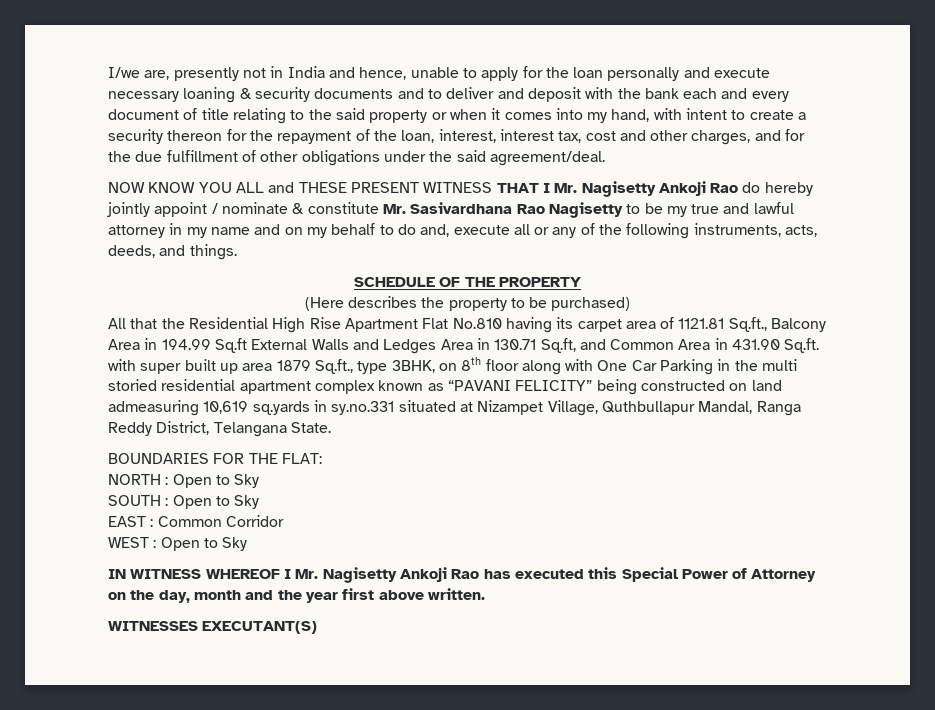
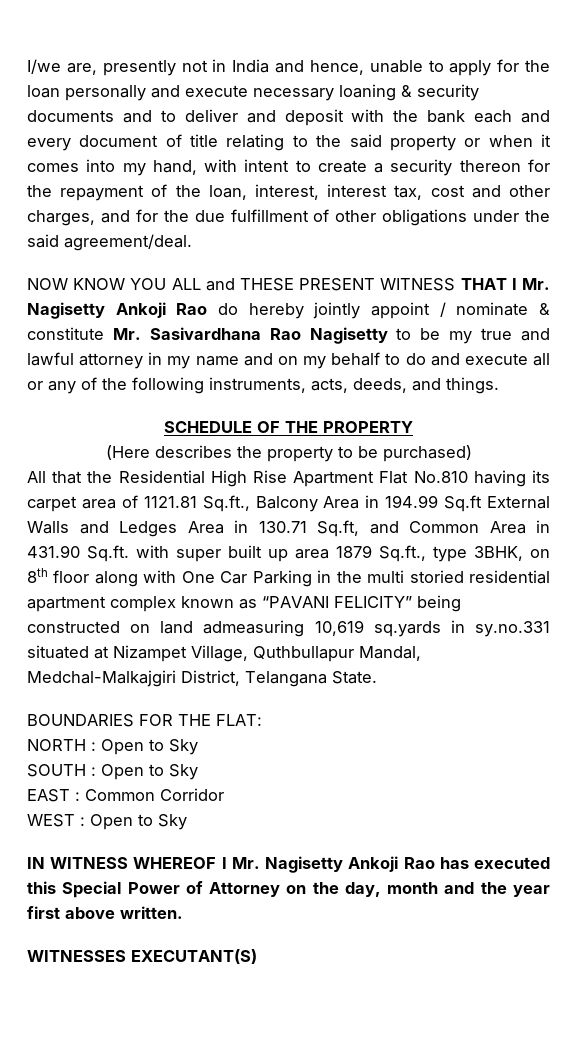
- NOW KNOW YOU ALL and THESE PRESENT WITNESS THAT I Mr. Nagisetty Ankoji Rao do hereby jointly appoint / nominate & constitute Mr. Sasivardhana Rao Nagisetty to be my true and lawful attorney in my name and on my behalf to do and, execute all or any of the following instruments, acts, deeds, and things.
+ NOW KNOW YOU ALL and THESE PRESENT WITNESS THAT I Mr. Nagisetty Ankoji Rao do hereby jointly appoint / nominate & constitute Mr. Sasivardhana Rao Nagisetty to be my true and lawful attorney in my name and on my behalf to do and execute all or any of the following instruments, acts, deeds, and things.
- All that the Residential High Rise Apartment Flat No.810 having its carpet area of 1121.81 Sq.ft., Balcony Area in 194.99 Sq.ft External Walls and Ledges Area in 130.71 Sq.ft, and Common Area in 431.90 Sq.ft. with super built up area 1879 Sq.ft., type 3BHK, on 8th floor along with One Car Parking in the multi storied residential apartment complex known as “PAVANI FELICITY” being constructed on land admeasuring 10,619 sq.yards in sy.no.331 situated at Nizampet Village, Quthbullapur Mandal, Ranga Reddy District, Telangana State.
+ All that the Residential High Rise Apartment Flat No.810 having its carpet area of 1121.81 Sq.ft., Balcony Area in 194.99 Sq.ft External Walls and Ledges Area in 130.71 Sq.ft, and Common Area in 431.90 Sq.ft. with super built up area 1879 Sq.ft., type 3BHK, on 8th floor along with One Car Parking in the multi storied residential apartment complex known as “PAVANI FELICITY” being constructed on land admeasuring 10,619 sq.yards in sy.no.331 situated at Nizampet Village, Quthbullapur Mandal, Medchal-Malkajgiri District, Telangana State.

